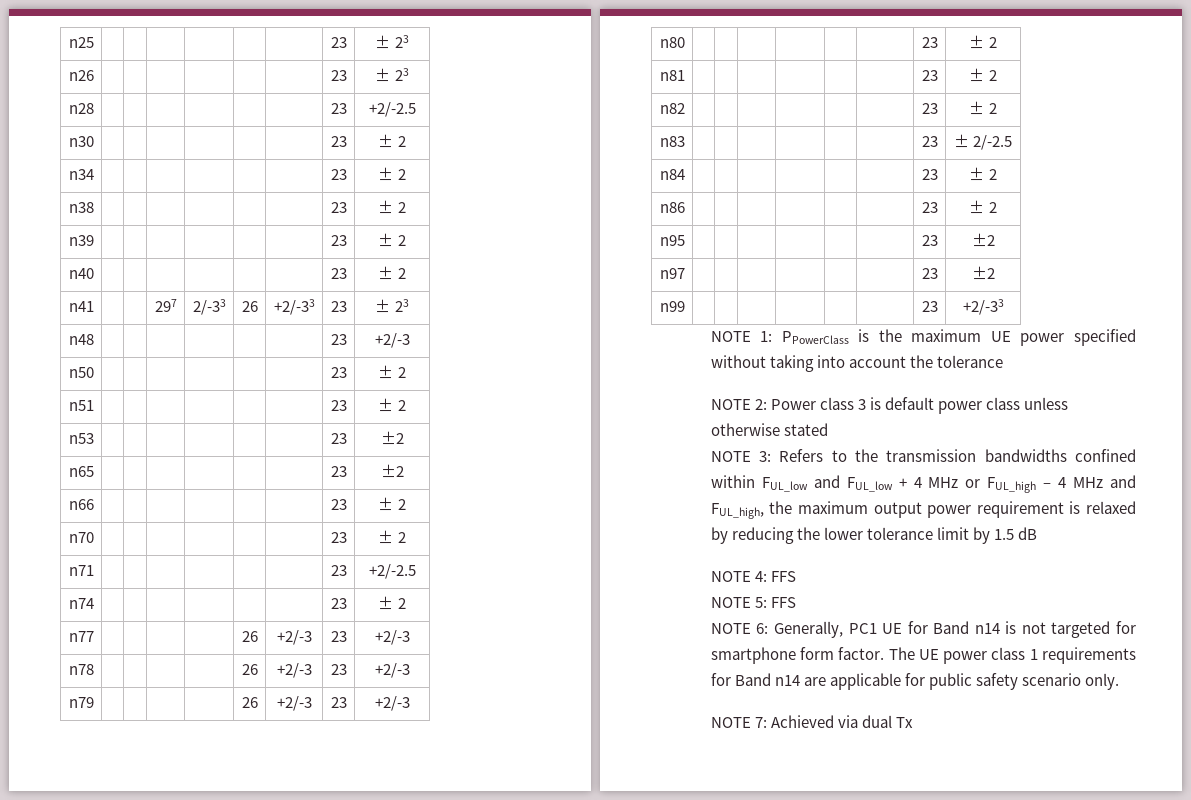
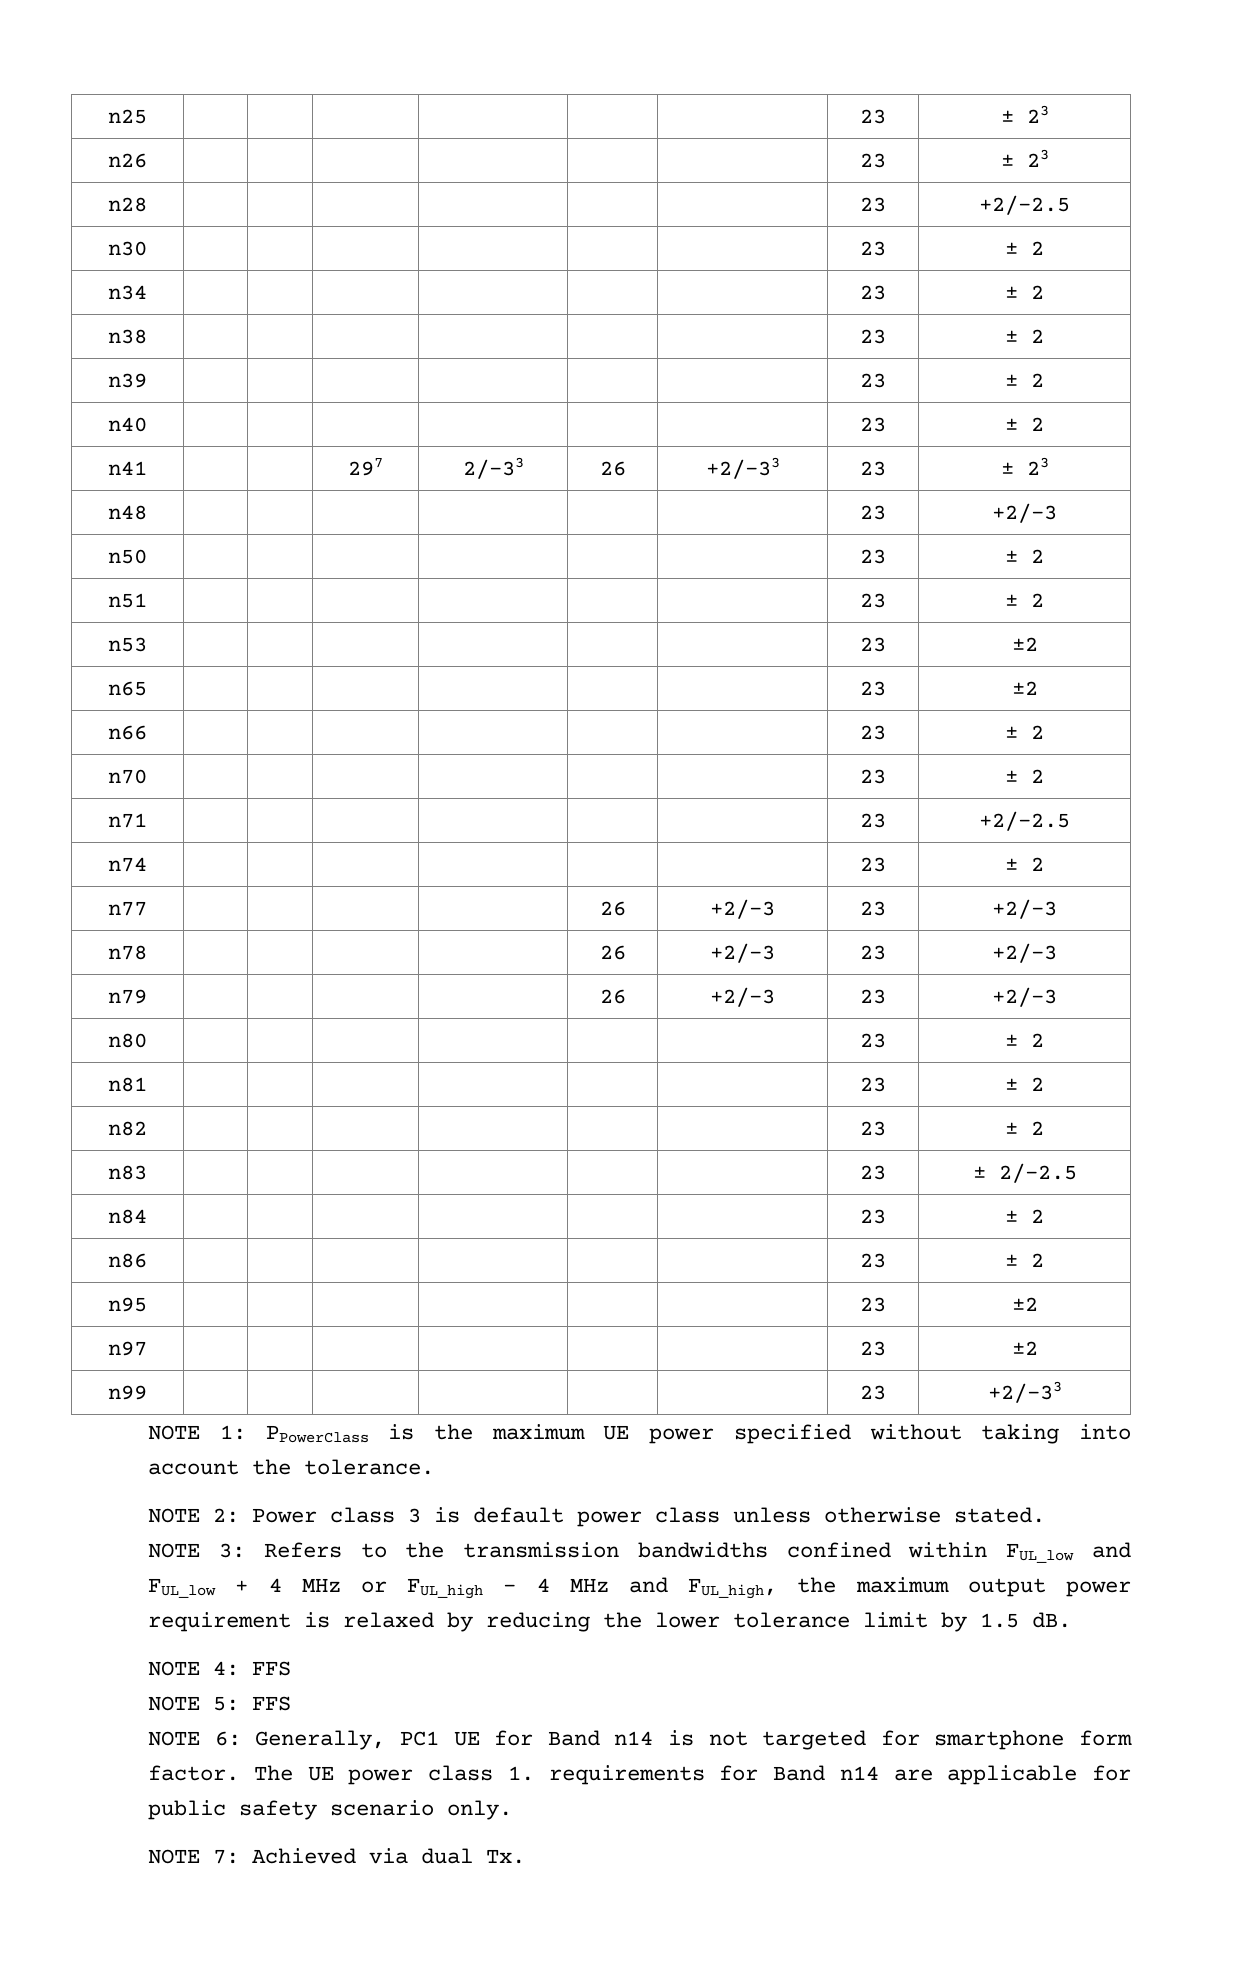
- NOTE 1: PPowerClass is the maximum UE power specified without taking into account the tolerance
+ NOTE 1: PPowerClass is the maximum UE power specified without taking into account the tolerance.
- NOTE 2: Power class 3 is default power class unless otherwise stated
+ NOTE 2: Power class 3 is default power class unless otherwise stated.
- NOTE 3: Refers to the transmission bandwidths confined within FUL_low and FUL_low + 4 MHz or FUL_high – 4 MHz and FUL_high, the maximum output power requirement is relaxed by reducing the lower tolerance limit by 1.5 dB
+ NOTE 3: Refers to the transmission bandwidths confined within FUL_low and FUL_low + 4 MHz or FUL_high – 4 MHz and FUL_high, the maximum output power requirement is relaxed by reducing the lower tolerance limit by 1.5 dB.
- The UE power class 1 requirements for Band n14 are applicable for public safety scenario only.
+ The UE power class 1. requirements for Band n14 are applicable for public safety scenario only.
- NOTE 7: Achieved via dual Tx
+ NOTE 7: Achieved via dual Tx.

